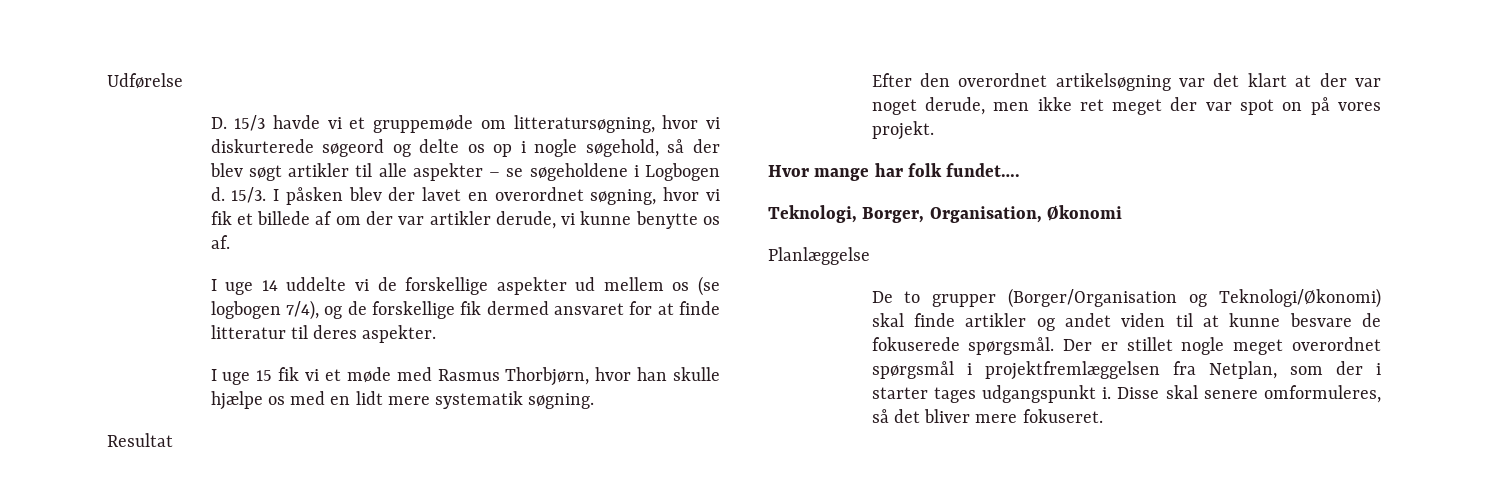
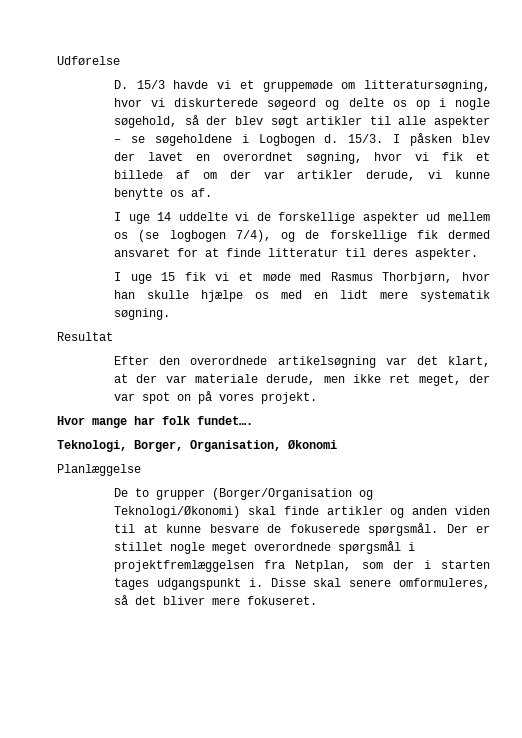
- Efter den overordnet artikelsøgning var det klart at der var noget derude, men ikke ret meget der var spot on på vores projekt.
+ Efter den overordnede artikelsøgning var det klart, at der var materiale derude, men ikke ret meget, der var spot on på vores projekt.
- De to grupper (Borger/Organisation og Teknologi/Økonomi) skal finde artikler og andet viden til at kunne besvare de fokuserede spørgsmål.
+ De to grupper (Borger/Organisation og Teknologi/Økonomi) skal finde artikler og anden viden til at kunne besvare de fokuserede spørgsmål.
- Der er stillet nogle meget overordnet spørgsmål i projektfremlæggelsen fra Netplan, som der i starter tages udgangspunkt i.
+ Der er stillet nogle meget overordnede spørgsmål i projektfremlæggelsen fra Netplan, som der i starten tages udgangspunkt i.

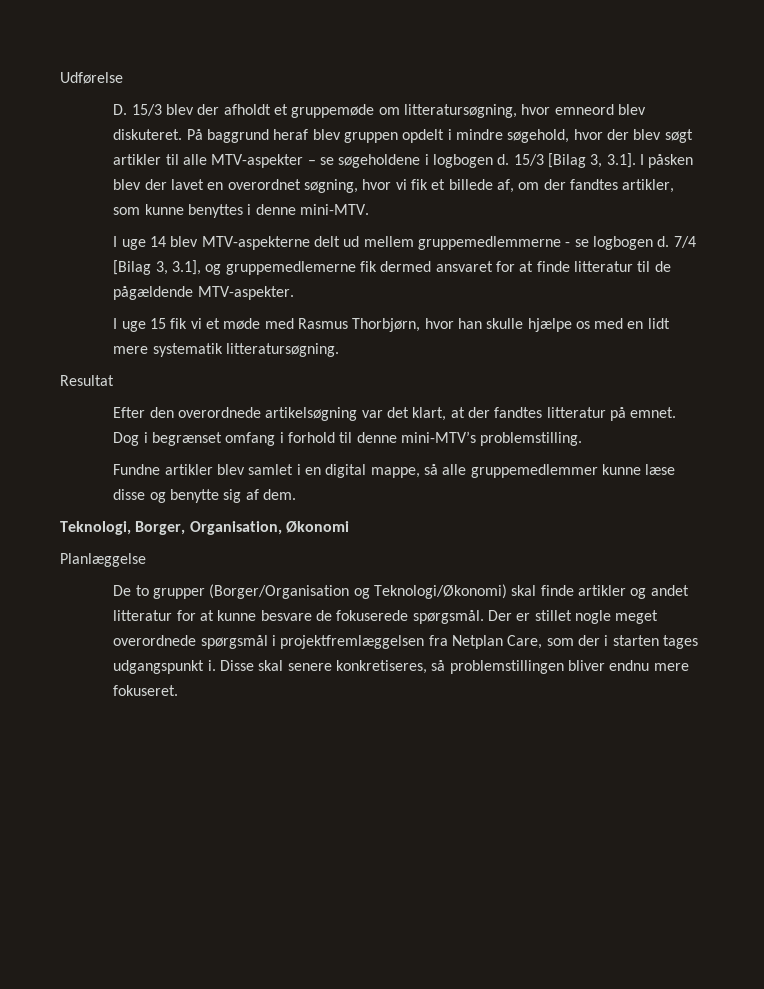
- D. 15/3 havde vi et gruppemøde om litteratursøgning, hvor vi diskurterede søgeord og delte os op i nogle søgehold, så der blev søgt artikler til alle aspekter – se søgeholdene i Logbogen d. 15/3. I påsken blev der lavet en overordnet søgning, hvor vi fik et billede af om der var artikler derude, vi kunne benytte os af.
- I uge 14 uddelte vi de forskellige aspekter ud mellem os (se logbogen 7/4), og de forskellige fik dermed ansvaret for at finde litteratur til deres aspekter.
+ D. 15/3 blev der afholdt et gruppemøde om litteratursøgning, hvor emneord blev diskuteret. På baggrund heraf blev gruppen opdelt i mindre søgehold, hvor der blev søgt artikler til alle MTV-aspekter – se søgeholdene i logbogen d. 15/3 [Bilag 3, 3.1]. I påsken blev der lavet en overordnet søgning, hvor vi fik et billede af, om der fandtes artikler, som kunne benyttes i denne mini-MTV.
+ I uge 14 blev MTV-aspekterne delt ud mellem gruppemedlemmerne - se logbogen d. 7/4 [Bilag 3, 3.1], og gruppemedlemerne fik dermed ansvaret for at finde litteratur til de pågældende MTV-aspekter.
- I uge 15 fik vi et møde med Rasmus Thorbjørn, hvor han skulle hjælpe os med en lidt mere systematik søgning.
+ I uge 15 fik vi et møde med Rasmus Thorbjørn, hvor han skulle hjælpe os med en lidt mere systematik litteratursøgning.
- Efter den overordnede artikelsøgning var det klart, at der var materiale derude, men ikke ret meget, der var spot on på vores projekt.
- Hvor mange har folk fundet….
+ Efter den overordnede artikelsøgning var det klart, at der fandtes litteratur på emnet. Dog i begrænset omfang i forhold til denne mini-MTV’s problemstilling.
+ Fundne artikler blev samlet i en digital mappe, så alle gruppemedlemmer kunne læse disse og benytte sig af dem.
- De to grupper (Borger/Organisation og Teknologi/Økonomi) skal finde artikler og anden viden til at kunne besvare de fokuserede spørgsmål.
+ De to grupper (Borger/Organisation og Teknologi/Økonomi) skal finde artikler og andet litteratur for at kunne besvare de fokuserede spørgsmål.
- Der er stillet nogle meget overordnede spørgsmål i projektfremlæggelsen fra Netplan, som der i starten tages udgangspunkt i.
+ Der er stillet nogle meget overordnede spørgsmål i projektfremlæggelsen fra Netplan Care, som der i starten tages udgangspunkt i.
- Disse skal senere omformuleres, så det bliver mere fokuseret.
+ Disse skal senere konkretiseres, så problemstillingen bliver endnu mere fokuseret.

